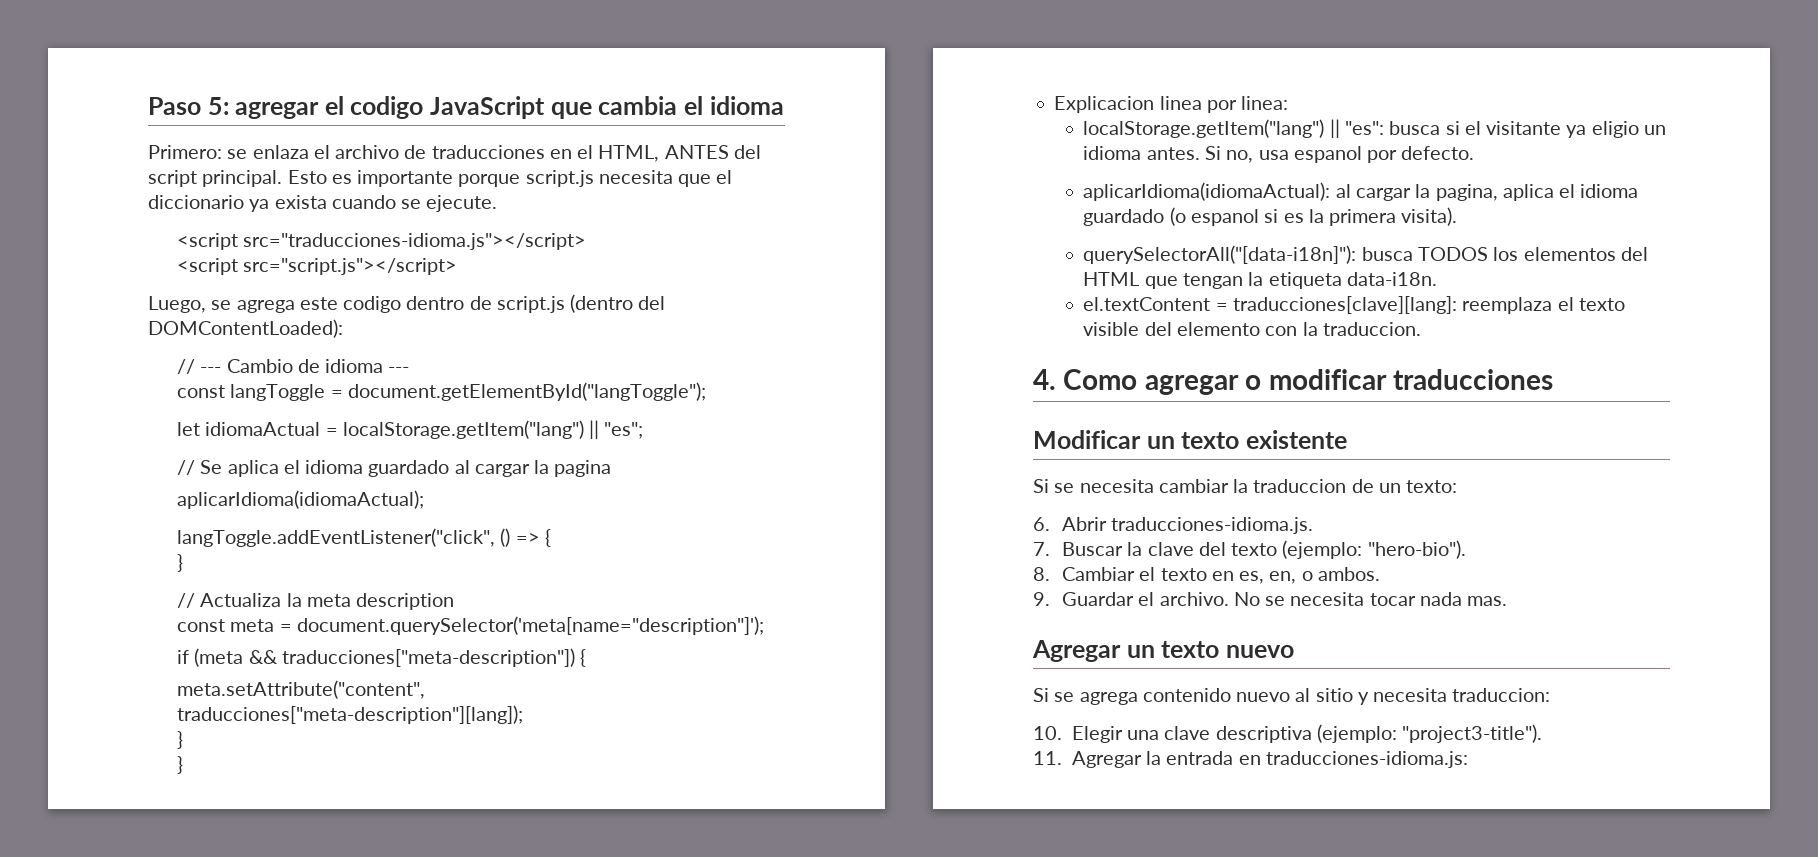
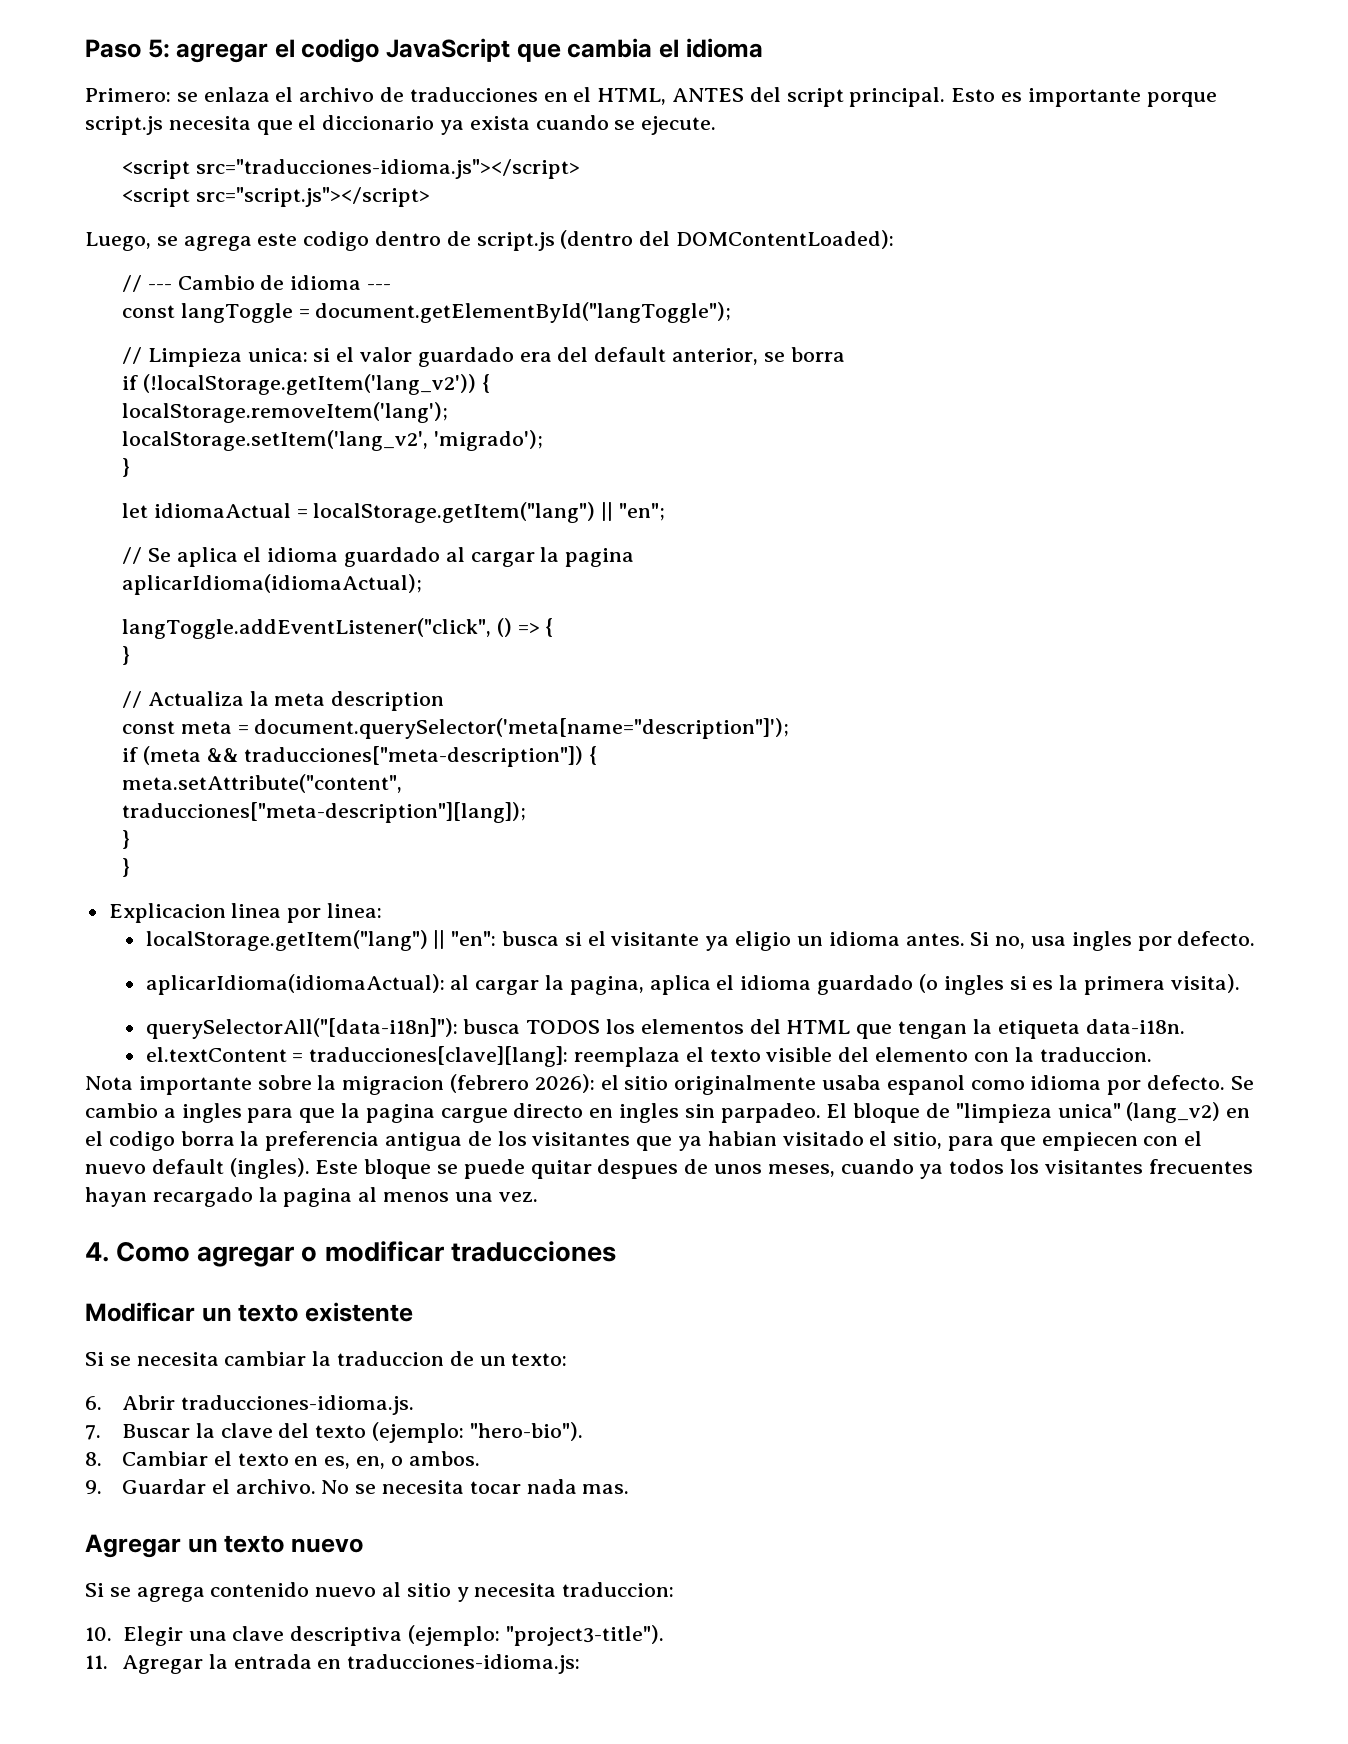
+ // Limpieza unica: si el valor guardado era del default anterior, se borra
+ if (!localStorage.getItem('lang_v2')) {
+ localStorage.removeItem('lang');
+ localStorage.setItem('lang_v2', 'migrado');
+ }
- let idiomaActual = localStorage.getItem("lang") || "es";
+ let idiomaActual = localStorage.getItem("lang") || "en";
- localStorage.getItem("lang") || "es": busca si el visitante ya eligio un idioma antes.
+ localStorage.getItem("lang") || "en": busca si el visitante ya eligio un idioma antes.
- Si no, usa espanol por defecto.
+ Si no, usa ingles por defecto.
- aplicarIdioma(idiomaActual): al cargar la pagina, aplica el idioma guardado (o espanol si es la primera visita).
+ aplicarIdioma(idiomaActual): al cargar la pagina, aplica el idioma guardado (o ingles si es la primera visita).
+ Nota importante sobre la migracion (febrero 2026): el sitio originalmente usaba espanol como idioma por defecto. Se cambio a ingles para que la pagina cargue directo en ingles sin parpadeo. El bloque de "limpieza unica" (lang_v2) en el codigo borra la preferencia antigua de los visitantes que ya habian visitado el sitio, para que empiecen con el nuevo default (ingles). Este bloque se puede quitar despues de unos meses, cuando ya todos los visitantes frecuentes hayan recargado la pagina al menos una vez.

